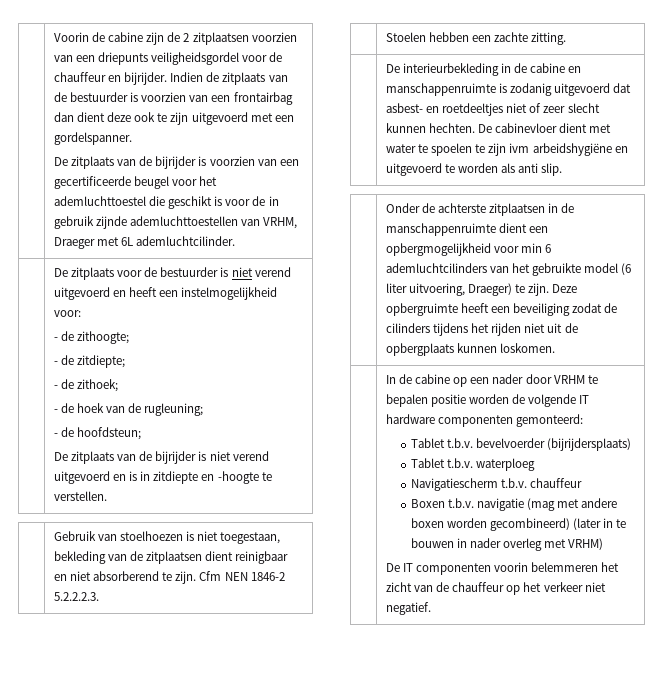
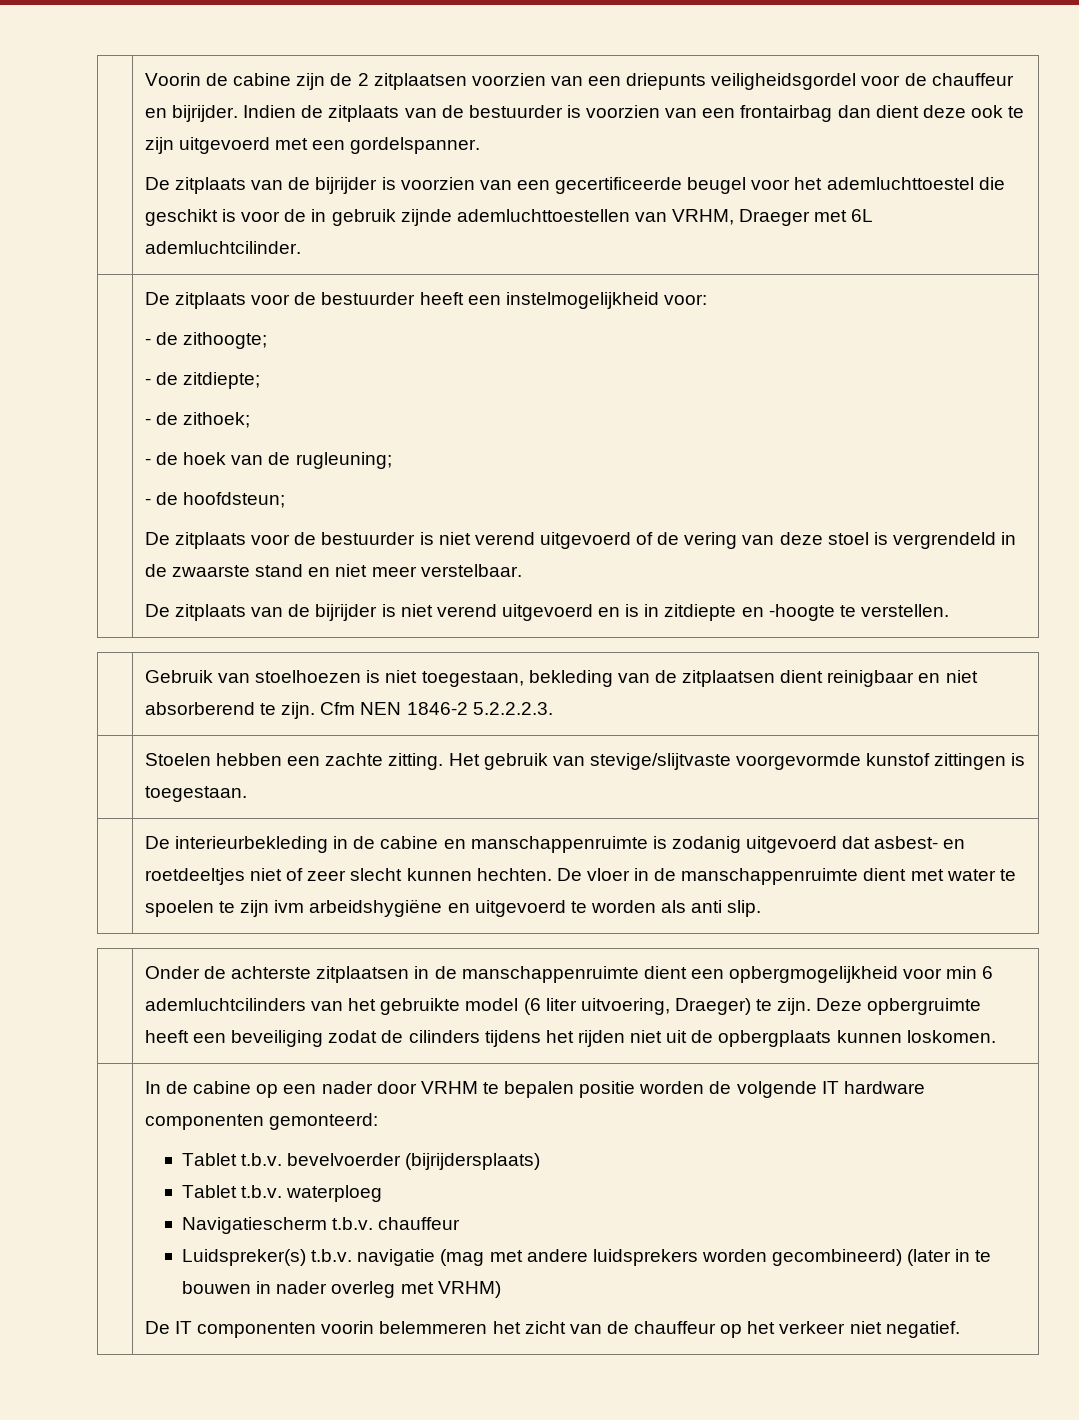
- De zitplaats voor de bestuurder is niet verend uitgevoerd en heeft een instelmogelijkheid voor:
+ De zitplaats voor de bestuurder heeft een instelmogelijkheid voor:
+ De zitplaats voor de bestuurder is niet verend uitgevoerd of de vering van deze stoel is vergrendeld in de zwaarste stand en niet meer verstelbaar.
- | Stoelen hebben een zachte zitting.
+ | Stoelen hebben een zachte zitting. Het gebruik van stevige/slijtvaste voorgevormde kunstof zittingen is toegestaan.
- De cabinevloer dient met water te spoelen te zijn ivm arbeidshygiëne en uitgevoerd te worden als anti slip.
+ De vloer in de manschappenruimte dient met water te spoelen te zijn ivm arbeidshygiëne en uitgevoerd te worden als anti slip.
- Boxen t.b.v. navigatie (mag met andere boxen worden gecombineerd) (later in te bouwen in nader overleg met VRHM)
+ Luidspreker(s) t.b.v. navigatie (mag met andere luidsprekers worden gecombineerd) (later in te bouwen in nader overleg met VRHM)

